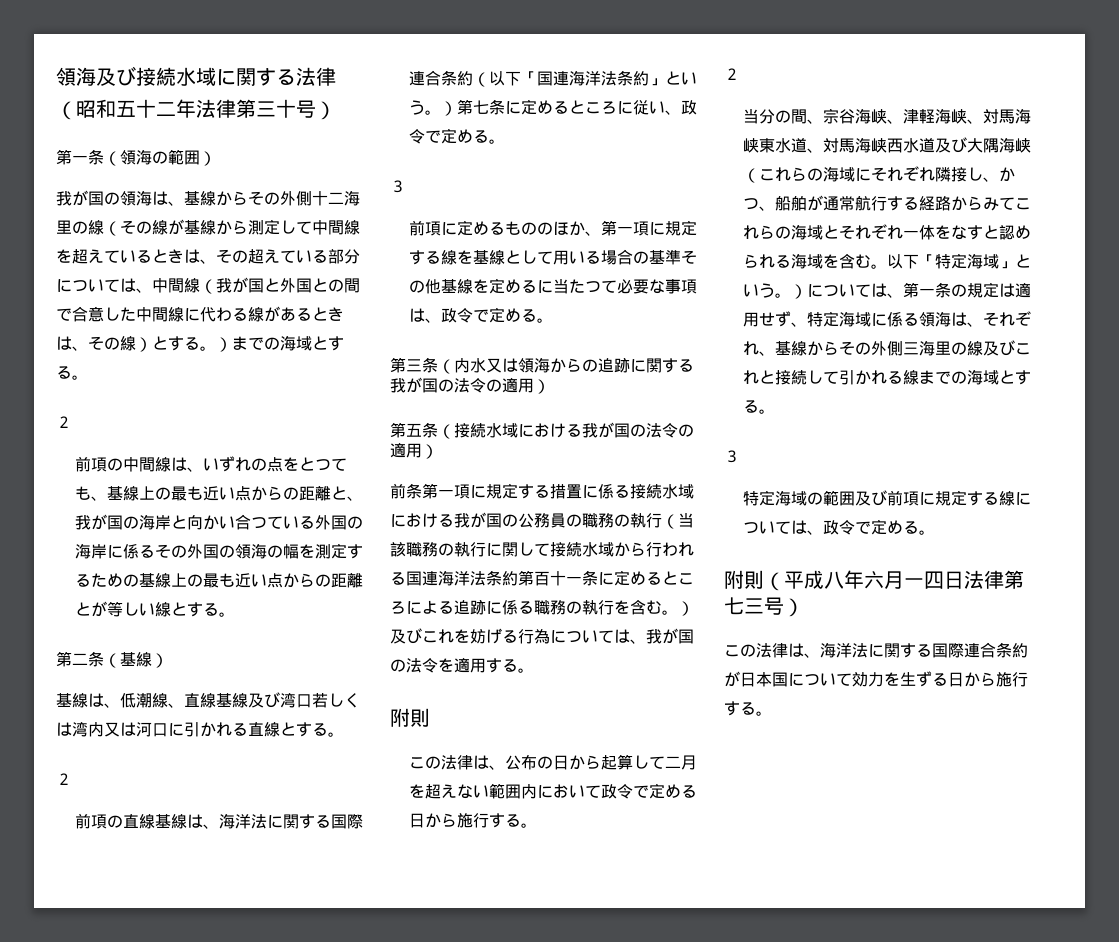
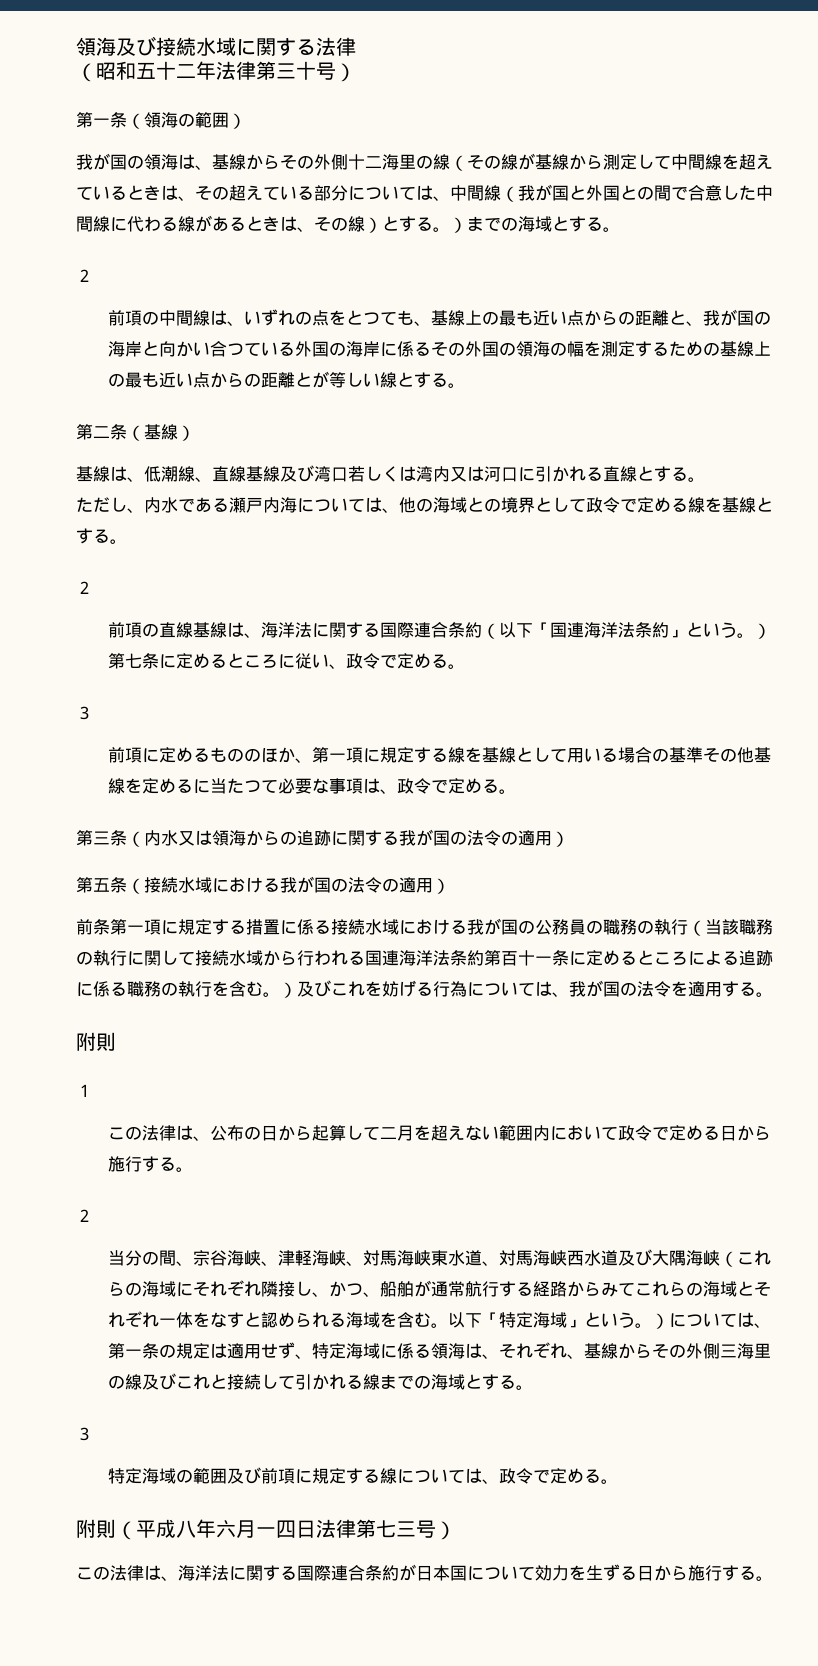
+ ただし、内水である瀬戸内海については、他の海域との境界として政令で定める線を基線とする。
+ １

